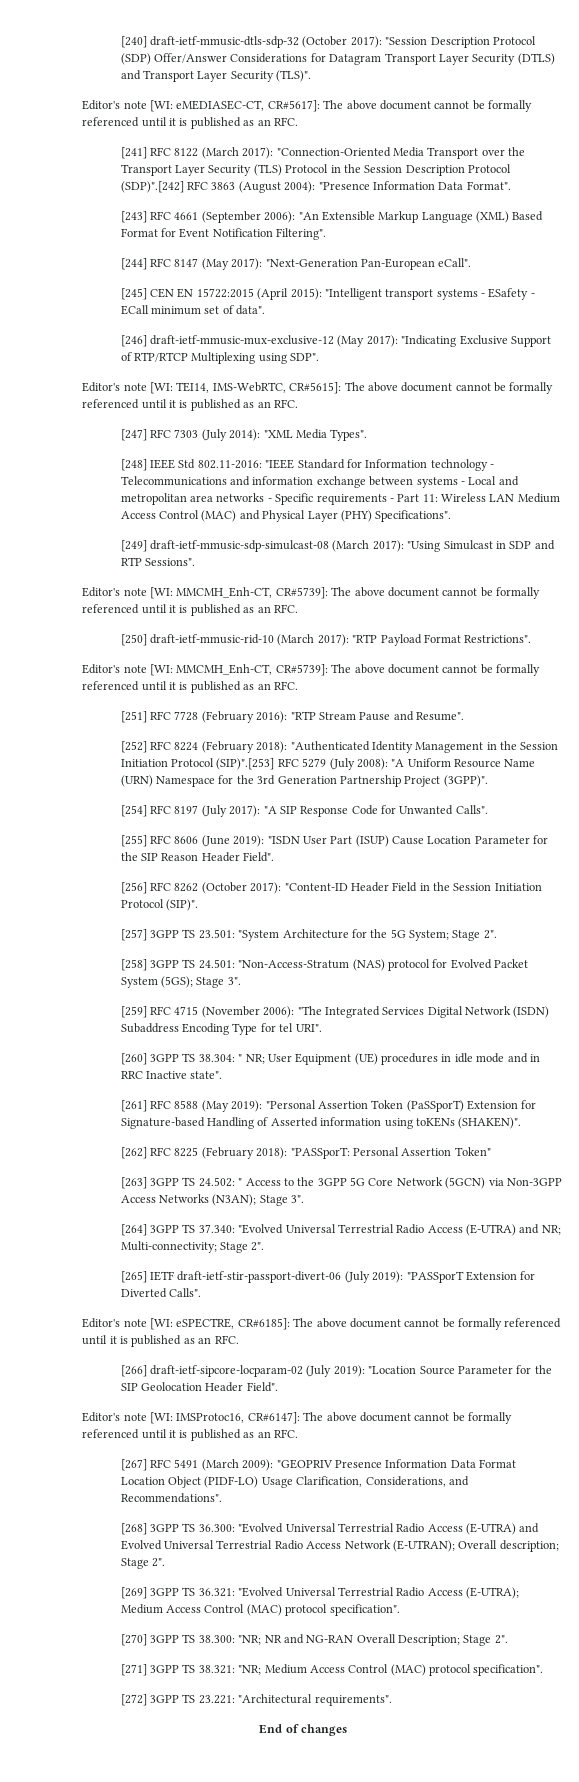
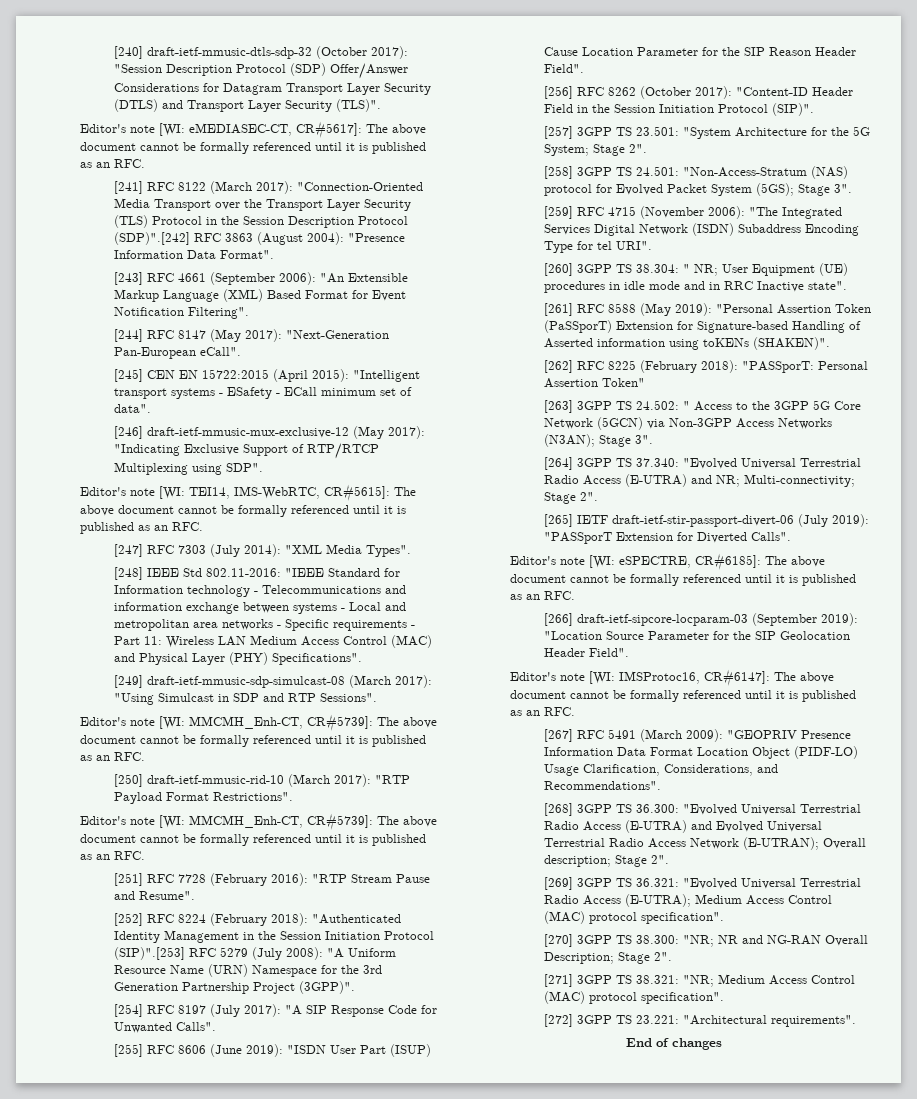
- [266] draft-ietf-sipcore-locparam-02 (July 2019): "Location Source Parameter for the SIP Geolocation Header Field".
+ [266] draft-ietf-sipcore-locparam-03 (September 2019): "Location Source Parameter for the SIP Geolocation Header Field".

